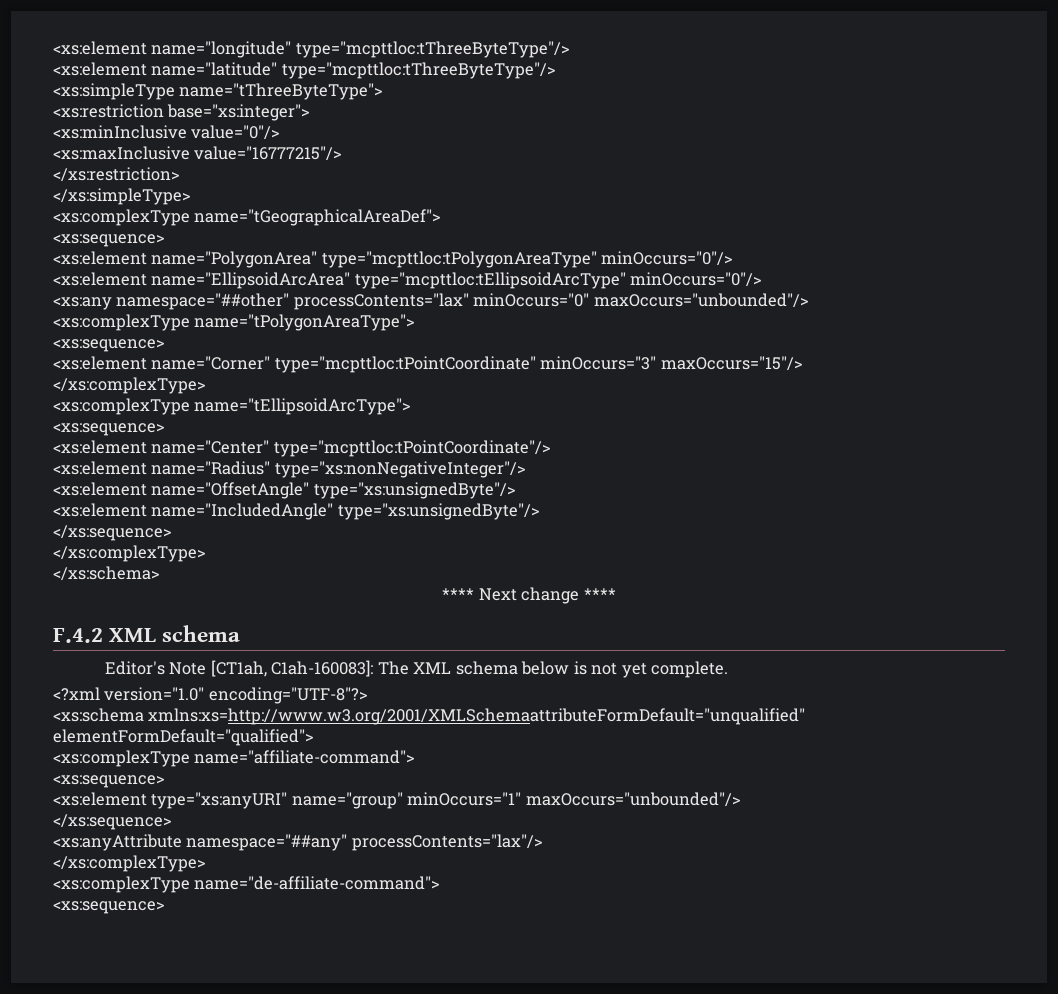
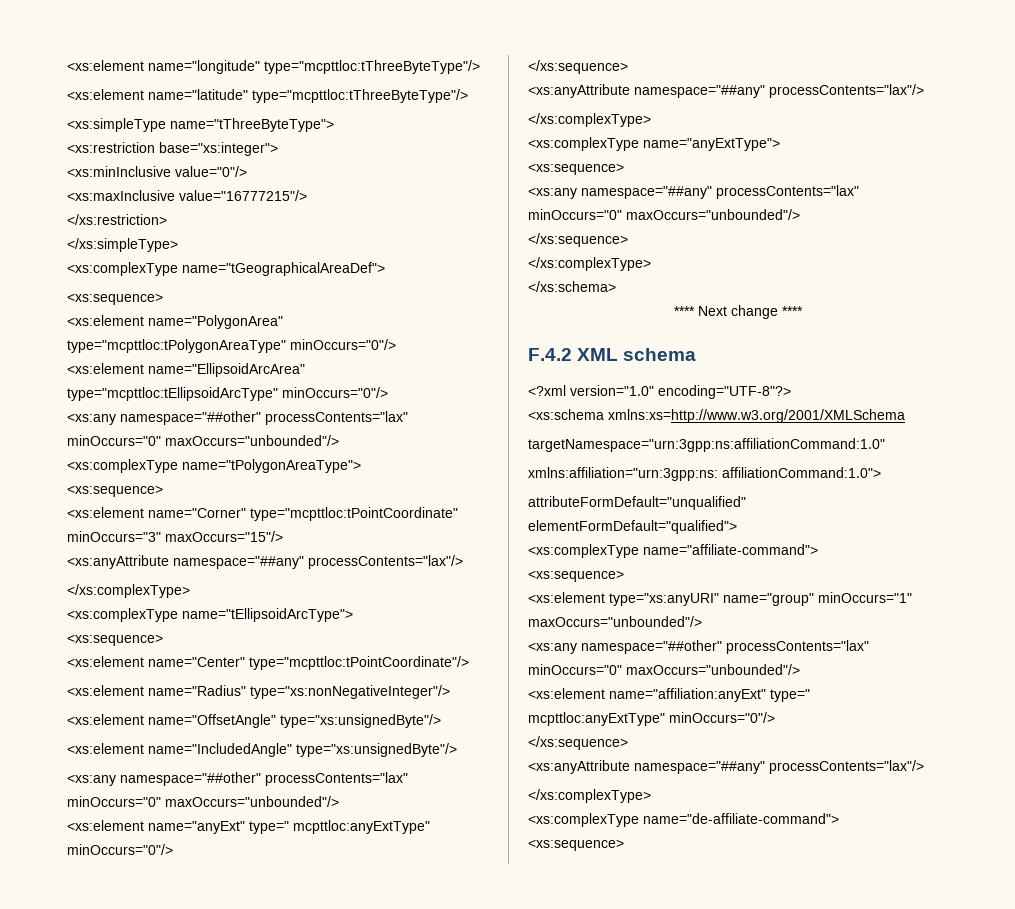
  <xs:element name="Corner" type="mcpttloc:tPointCoordinate" minOccurs="3" maxOccurs="15"/>
+ <xs:anyAttribute namespace="##any" processContents="lax"/>
  <xs:element name="IncludedAngle" type="xs:unsignedByte"/>
+ <xs:any namespace="##other" processContents="lax" minOccurs="0" maxOccurs="unbounded"/>
+ <xs:element name="anyExt" type=" mcpttloc:anyExtType" minOccurs="0"/>
+ </xs:sequence>
+ <xs:anyAttribute namespace="##any" processContents="lax"/>
+ </xs:complexType>
+ <xs:complexType name="anyExtType">
+ <xs:sequence>
+ <xs:any namespace="##any" processContents="lax" minOccurs="0" maxOccurs="unbounded"/>
- Editor's Note [CT1ah, C1ah-160083]: The XML schema below is not yet complete.
- <xs:schema xmlns:xs=http://www.w3.org/2001/XMLSchemaattributeFormDefault="unqualified" elementFormDefault="qualified">
+ <xs:schema xmlns:xs=http://www.w3.org/2001/XMLSchema
+ targetNamespace="urn:3gpp:ns:affiliationCommand:1.0"
+ xmlns:affiliation="urn:3gpp:ns: affiliationCommand:1.0">
+ attributeFormDefault="unqualified" elementFormDefault="qualified">
  <xs:element type="xs:anyURI" name="group" minOccurs="1" maxOccurs="unbounded"/>
+ <xs:any namespace="##other" processContents="lax" minOccurs="0" maxOccurs="unbounded"/>
+ <xs:element name="affiliation:anyExt" type=" mcpttloc:anyExtType" minOccurs="0"/>

